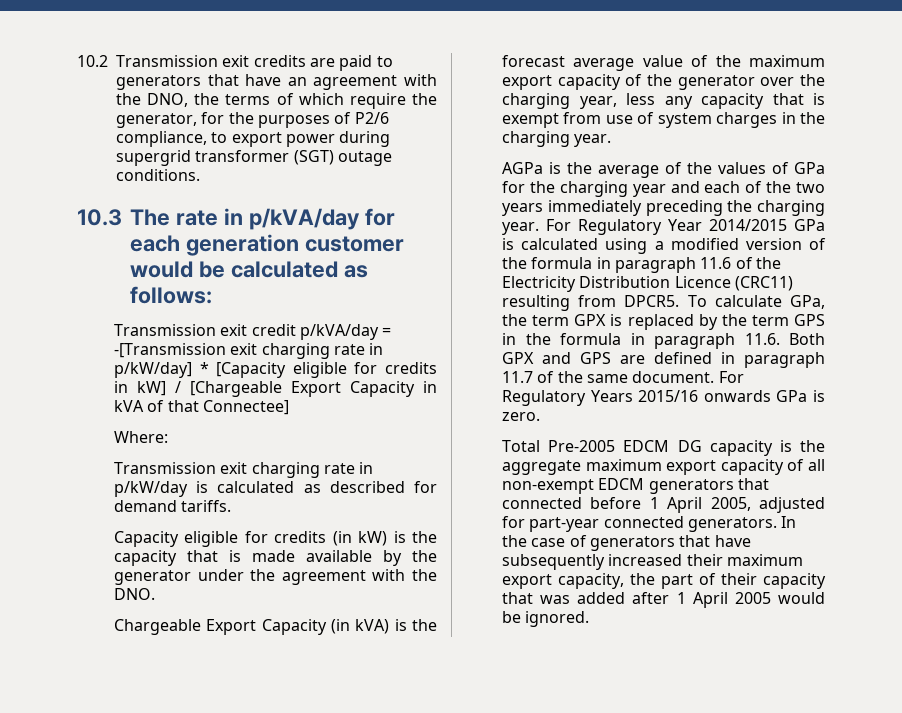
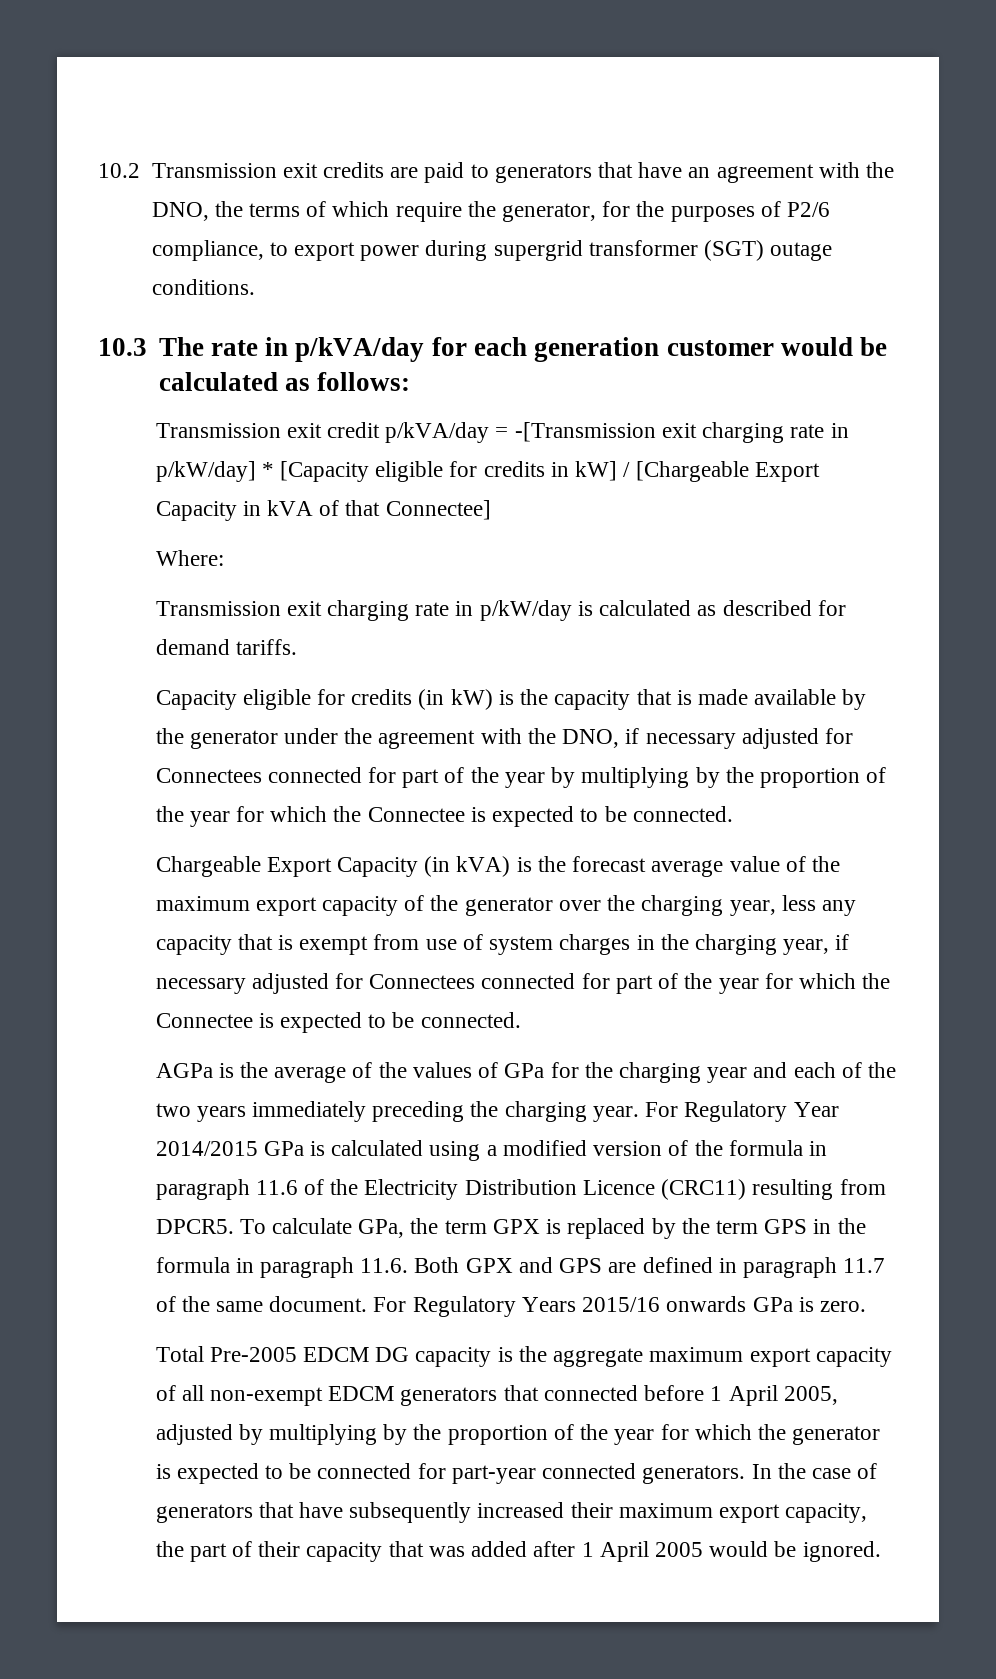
- Capacity eligible for credits (in kW) is the capacity that is made available by the generator under the agreement with the DNO.
+ Capacity eligible for credits (in kW) is the capacity that is made available by the generator under the agreement with the DNO, if necessary adjusted for Connectees connected for part of the year by multiplying by the proportion of the year for which the Connectee is expected to be connected.
- Chargeable Export Capacity (in kVA) is the forecast average value of the maximum export capacity of the generator over the charging year, less any capacity that is exempt from use of system charges in the charging year.
+ Chargeable Export Capacity (in kVA) is the forecast average value of the maximum export capacity of the generator over the charging year, less any capacity that is exempt from use of system charges in the charging year, if necessary adjusted for Connectees connected for part of the year for which the Connectee is expected to be connected.
- Total Pre-2005 EDCM DG capacity is the aggregate maximum export capacity of all non-exempt EDCM generators that connected before 1 April 2005, adjusted for part-year connected generators.
+ Total Pre-2005 EDCM DG capacity is the aggregate maximum export capacity of all non-exempt EDCM generators that connected before 1 April 2005, adjusted by multiplying by the proportion of the year for which the generator is expected to be connected for part-year connected generators.

